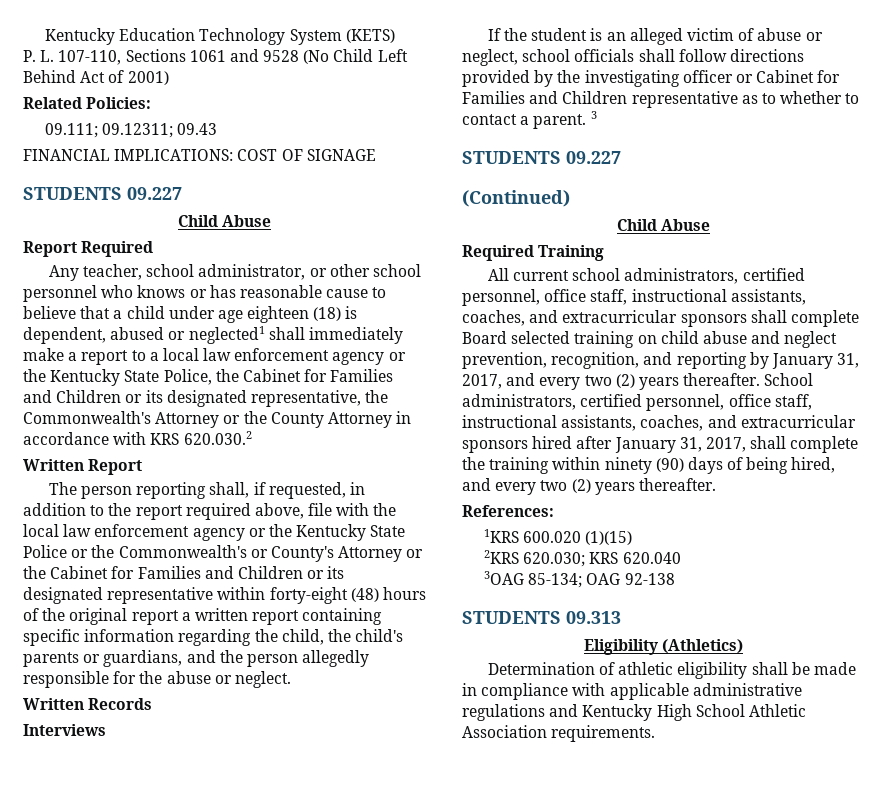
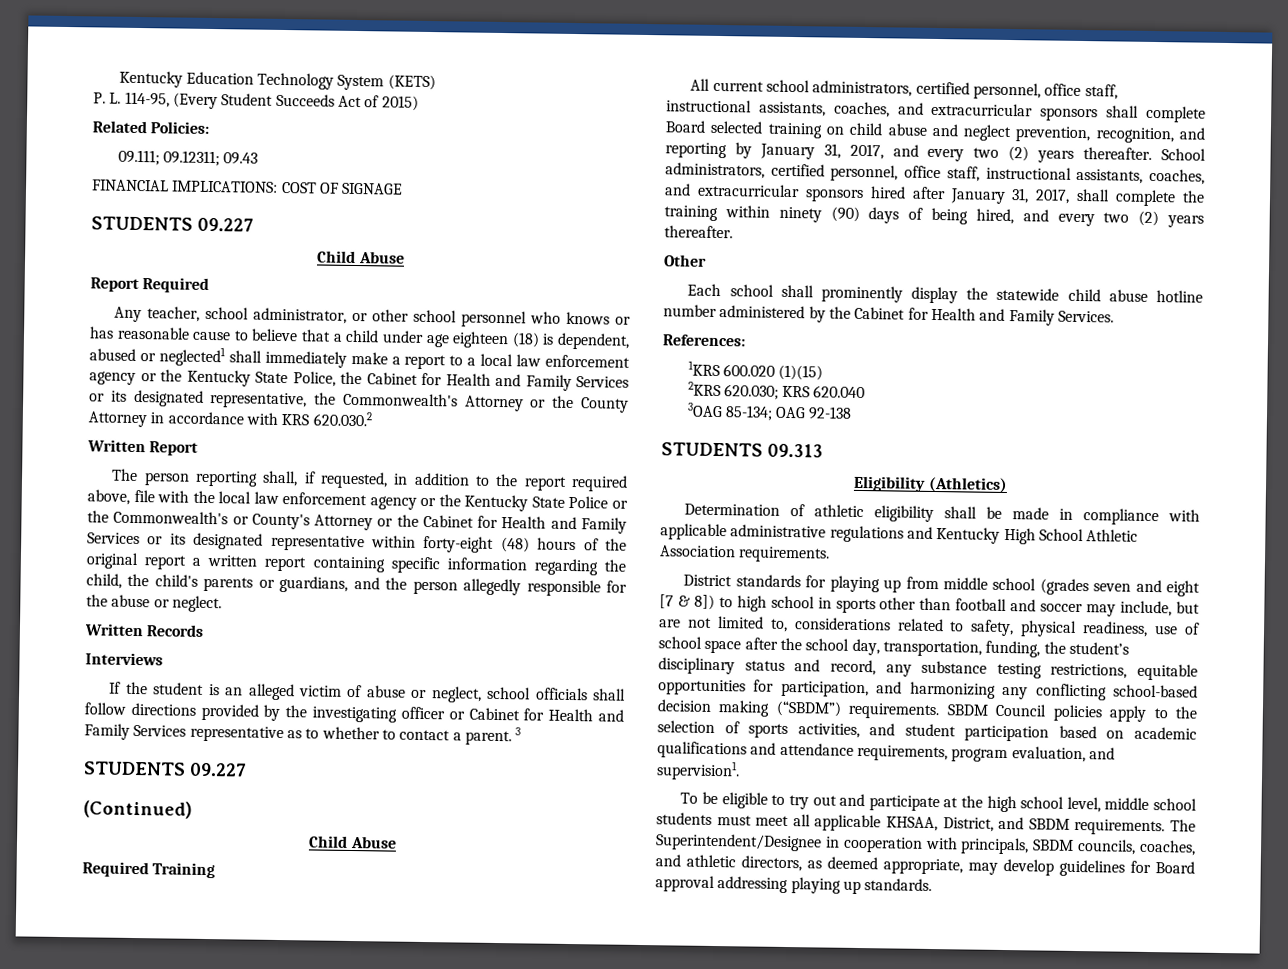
- P. L. 107-110, Sections 1061 and 9528 (No Child Left Behind Act of 2001)
+ P. L. 114-95, (Every Student Succeeds Act of 2015)
- Any teacher, school administrator, or other school personnel who knows or has reasonable cause to believe that a child under age eighteen (18) is dependent, abused or neglected1 shall immediately make a report to a local law enforcement agency or the Kentucky State Police, the Cabinet for Families and Children or its designated representative, the Commonwealth's Attorney or the County Attorney in accordance with KRS 620.030.2
+ Any teacher, school administrator, or other school personnel who knows or has reasonable cause to believe that a child under age eighteen (18) is dependent, abused or neglected1 shall immediately make a report to a local law enforcement agency or the Kentucky State Police, the Cabinet for Health and Family Services or its designated representative, the Commonwealth's Attorney or the County Attorney in accordance with KRS 620.030.2
- The person reporting shall, if requested, in addition to the report required above, file with the local law enforcement agency or the Kentucky State Police or the Commonwealth's or County's Attorney or the Cabinet for Families and Children or its designated representative within forty-eight (48) hours of the original report a written report containing specific information regarding the child, the child's parents or guardians, and the person allegedly responsible for the abuse or neglect.
+ The person reporting shall, if requested, in addition to the report required above, file with the local law enforcement agency or the Kentucky State Police or the Commonwealth's or County's Attorney or the Cabinet for Health and Family Services or its designated representative within forty-eight (48) hours of the original report a written report containing specific information regarding the child, the child's parents or guardians, and the person allegedly responsible for the abuse or neglect.
- If the student is an alleged victim of abuse or neglect, school officials shall follow directions provided by the investigating officer or Cabinet for Families and Children representative as to whether to contact a parent.
+ If the student is an alleged victim of abuse or neglect, school officials shall follow directions provided by the investigating officer or Cabinet for Health and Family Services representative as to whether to contact a parent.
+ Other
+ Each school shall prominently display the statewide child abuse hotline number administered by the Cabinet for Health and Family Services.
+ District standards for playing up from middle school (grades seven and eight [7 & 8]) to high school in sports other than football and soccer may include, but are not limited to, considerations related to safety, physical readiness, use of school space after the school day, transportation, funding, the student’s disciplinary status and record, any substance testing restrictions, equitable opportunities for participation, and harmonizing any conflicting school-based decision making (“SBDM”) requirements. SBDM Council policies apply to the selection of sports activities, and student participation based on academic qualifications and attendance requirements, program evaluation, and supervision1.
+ To be eligible to try out and participate at the high school level, middle school students must meet all applicable KHSAA, District, and SBDM requirements. The Superintendent/Designee in cooperation with principals, SBDM councils, coaches, and athletic directors, as deemed appropriate, may develop guidelines for Board approval addressing playing up standards.

